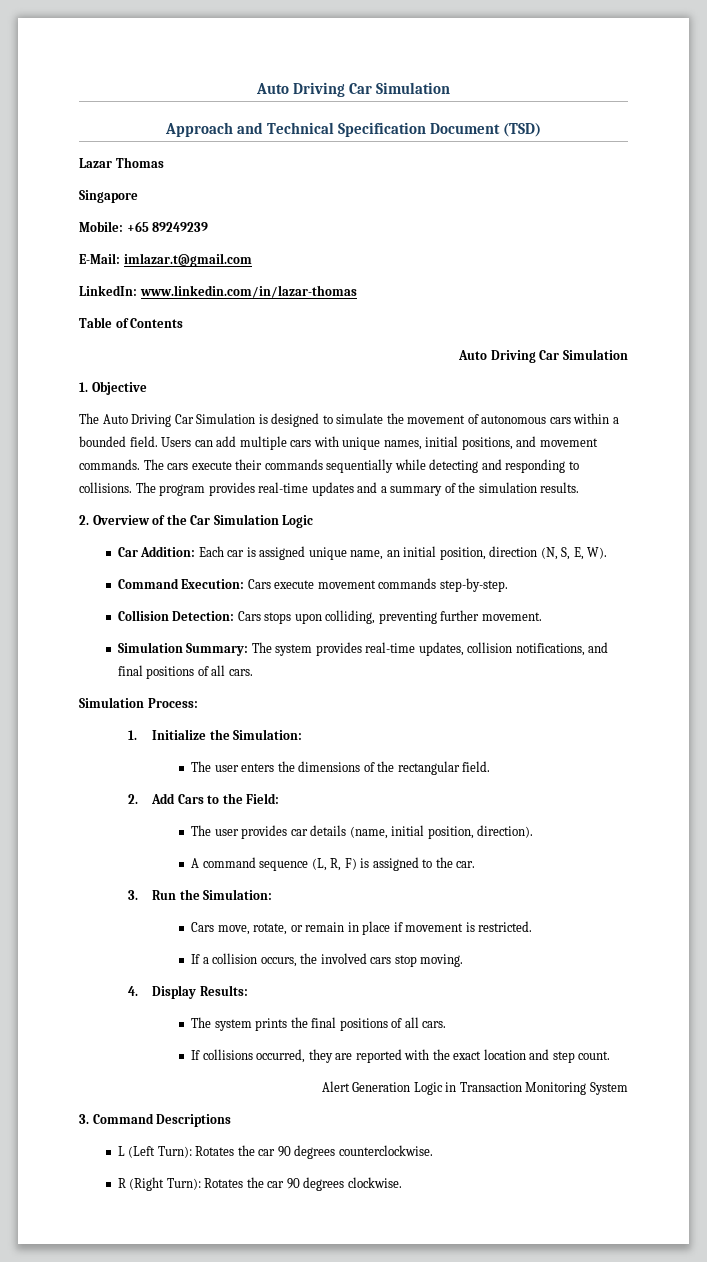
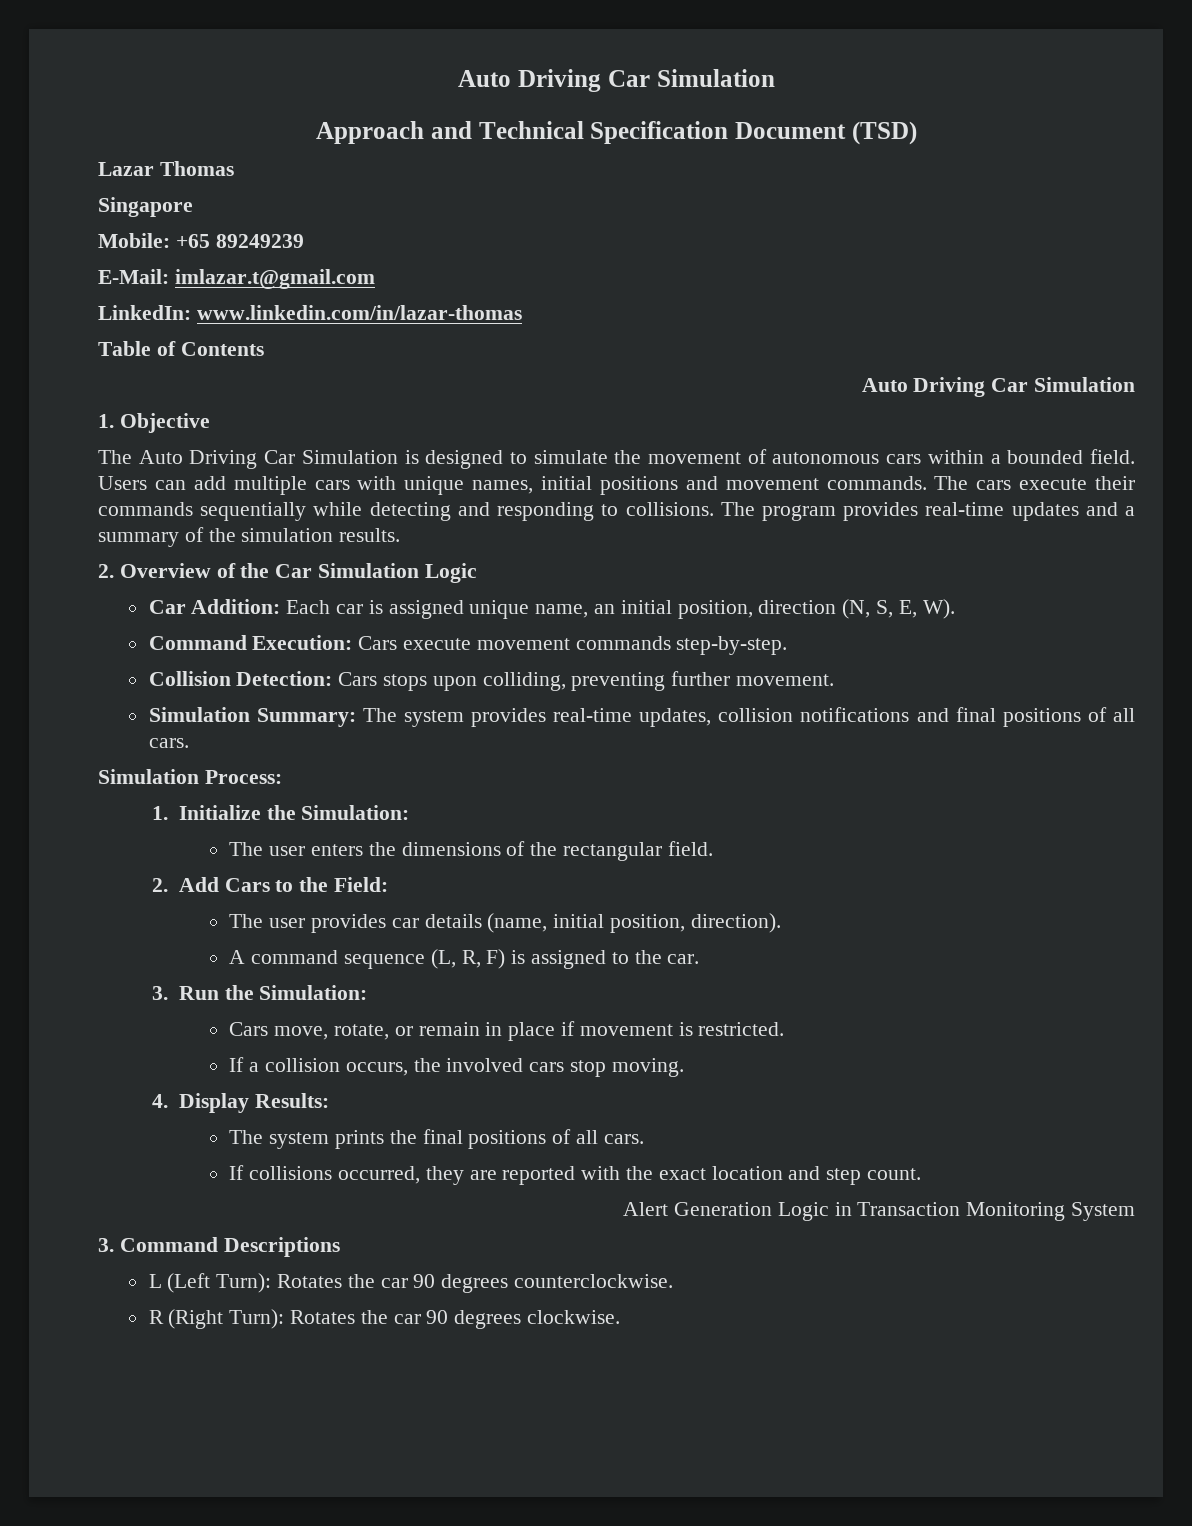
- Users can add multiple cars with unique names, initial positions, and movement commands.
+ Users can add multiple cars with unique names, initial positions and movement commands.
- Simulation Summary: The system provides real-time updates, collision notifications, and final positions of all cars.
+ Simulation Summary: The system provides real-time updates, collision notifications and final positions of all cars.

